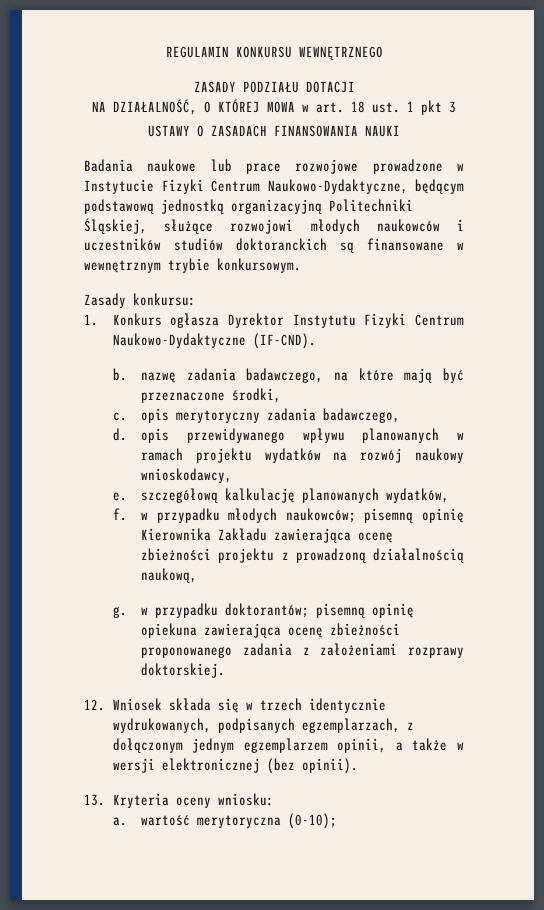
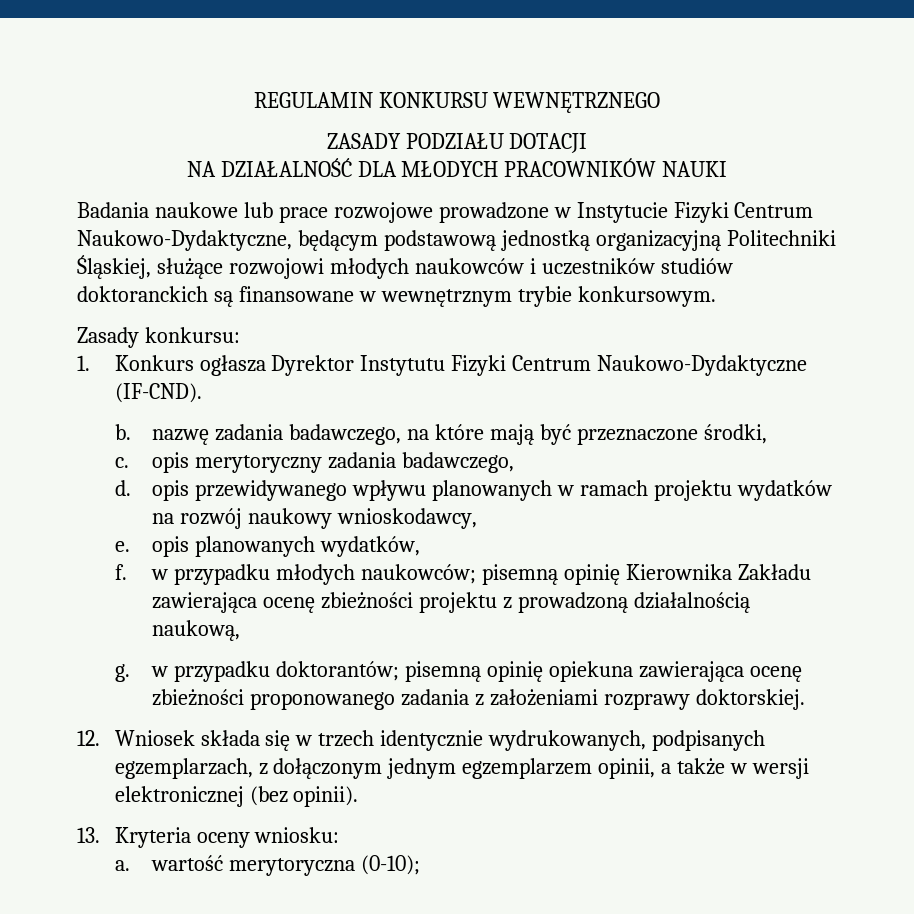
- NA DZIAŁALNOŚĆ, O KTÓREJ MOWA w art. 18 ust. 1 pkt 3
- USTAWY O ZASADACH FINANSOWANIA NAUKI
+ NA DZIAŁALNOŚĆ DLA MŁODYCH PRACOWNIKÓW NAUKI
- e. szczegółową kalkulację planowanych wydatków,
+ e. opis planowanych wydatków,

